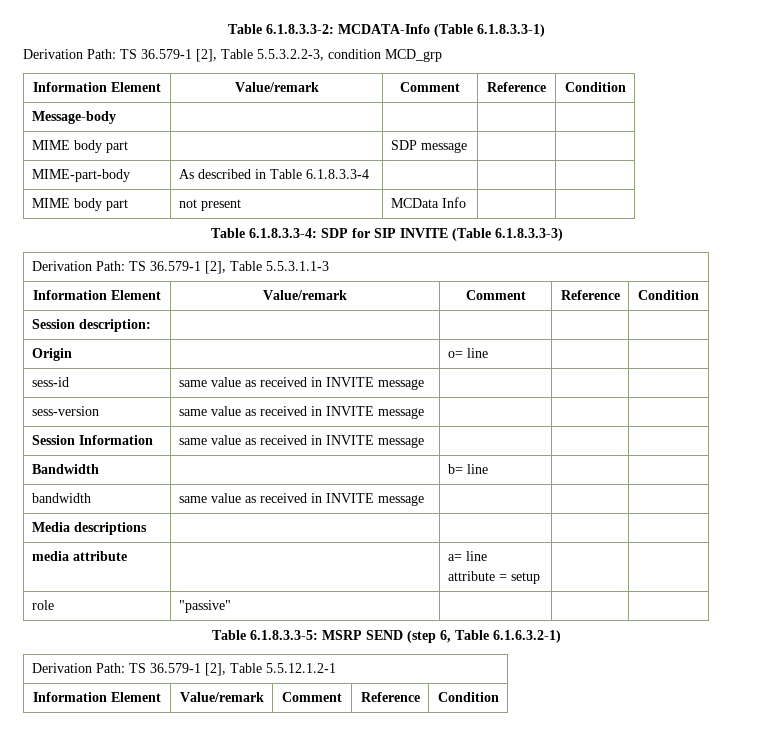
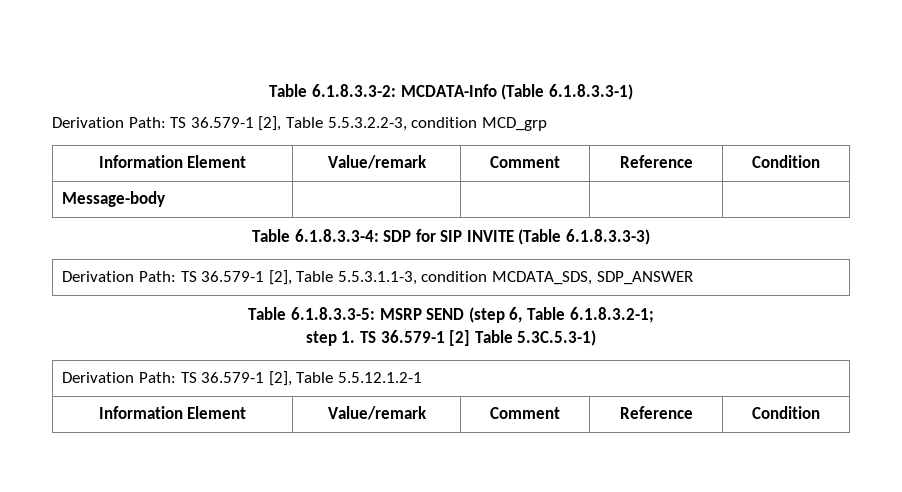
- MIME body part | | SDP message | |
- MIME-part-body | As described in Table 6.1.8.3.3-4 | | |
- MIME body part | not present | MCData Info | |
- Derivation Path: TS 36.579-1 [2], Table 5.5.3.1.1-3
- Information Element | Value/remark | Comment | Reference | Condition
- Session description: | | | |
- Origin | | o= line | |
- sess-id | same value as received in INVITE message | | |
- sess-version | same value as received in INVITE message | | |
- Session Information | same value as received in INVITE message | | |
- Bandwidth | | b= line | |
- bandwidth | same value as received in INVITE message | | |
- Media descriptions | | | |
- media attribute | | a= line
- attribute = setup | |
- role | "passive" | | |
+ Derivation Path: TS 36.579-1 [2], Table 5.5.3.1.1-3, condition MCDATA_SDS, SDP_ANSWER
- Table 6.1.8.3.3-5: MSRP SEND (step 6, Table 6.1.6.3.2-1)
+ Table 6.1.8.3.3-5: MSRP SEND (step 6, Table 6.1.8.3.2-1;
+ step 1. TS 36.579-1 [2] Table 5.3C.5.3-1)

